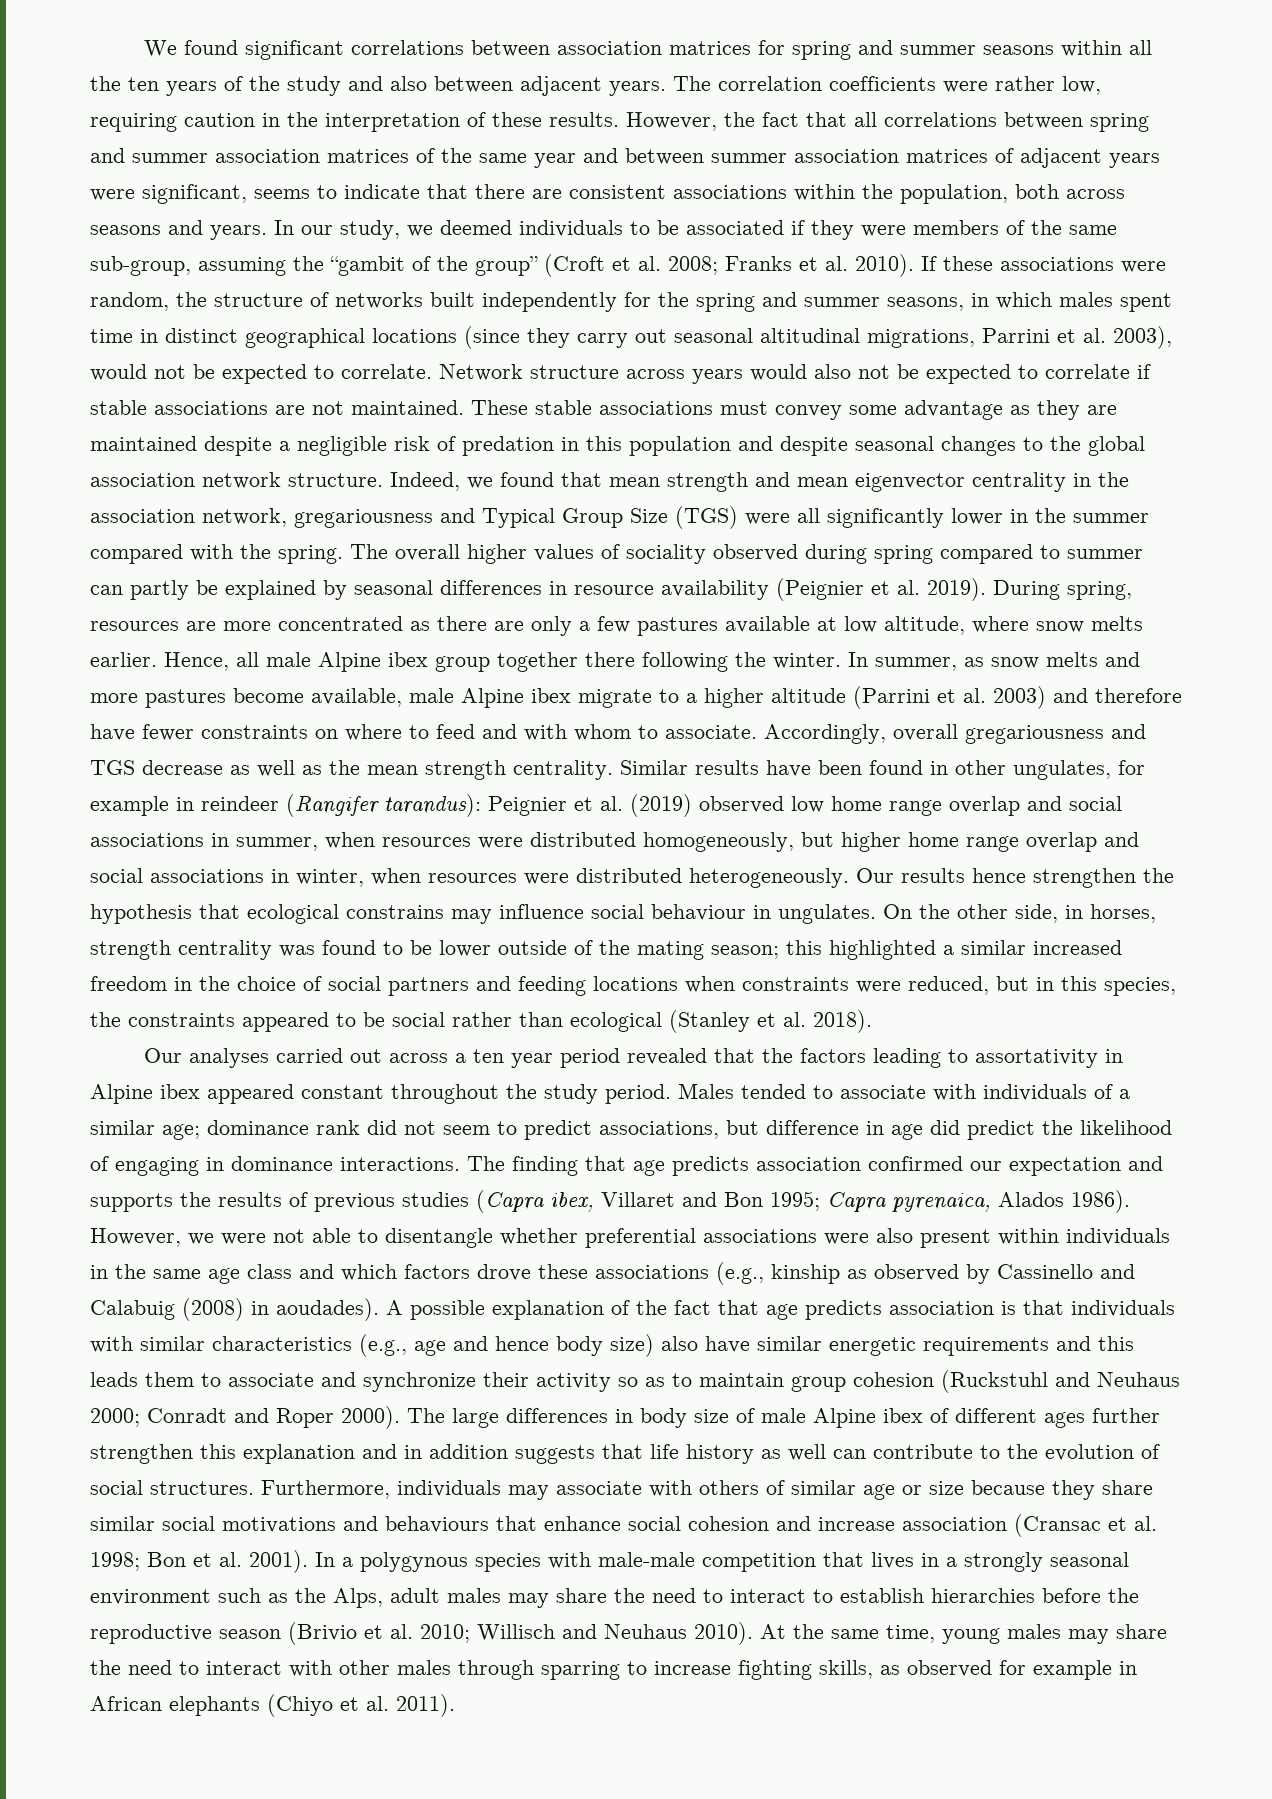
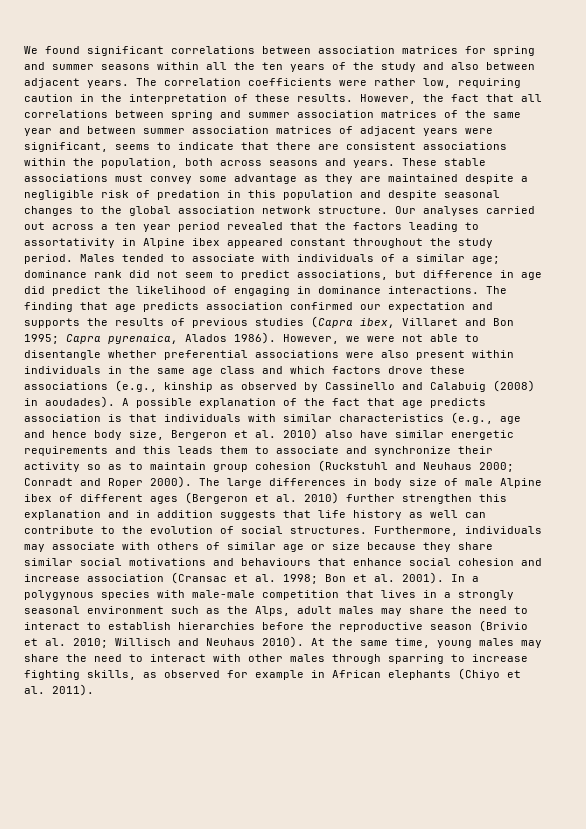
- In our study, we deemed individuals to be associated if they were members of the same sub-group, assuming the “gambit of the group” (Croft et al. 2008; Franks et al. 2010). If these associations were random, the structure of networks built independently for the spring and summer seasons, in which males spent time in distinct geographical locations (since they carry out seasonal altitudinal migrations, Parrini et al. 2003), would not be expected to correlate. Network structure across years would also not be expected to correlate if stable associations are not maintained.
- These stable associations must convey some advantage as they are maintained despite a negligible risk of predation in this population and despite seasonal changes to the global association network structure. Indeed, we found that mean strength and mean eigenvector centrality in the association network, gregariousness and Typical Group Size (TGS) were all significantly lower in the summer compared with the spring. The overall higher values of sociality observed during spring compared to summer can partly be explained by seasonal differences in resource availability (Peignier et al. 2019). During spring, resources are more concentrated as there are only a few pastures available at low altitude, where snow melts earlier. Hence, all male Alpine ibex group together there following the winter. In summer, as snow melts and more pastures become available, male Alpine ibex migrate to a higher altitude (Parrini et al. 2003) and therefore have fewer constraints on where to feed and with whom to associate. Accordingly, overall gregariousness and TGS decrease as well as the mean strength centrality. Similar results have been found in other ungulates, for example in reindeer (Rangifer tarandus): Peignier et al. (2019) observed low home range overlap and social associations in summer, when resources were distributed homogeneously, but higher home range overlap and social associations in winter, when resources were distributed heterogeneously. Our results hence strengthen the hypothesis that ecological constrains may influence social behaviour in ungulates. On the other side, in horses, strength centrality was found to be lower outside of the mating season; this highlighted a similar increased freedom in the choice of social partners and feeding locations when constraints were reduced, but in this species, the constraints appeared to be social rather than ecological (Stanley et al. 2018).
- Our analyses carried out across a ten year period revealed that the factors leading to assortativity in Alpine ibex appeared constant throughout the study period.
+ These stable associations must convey some advantage as they are maintained despite a negligible risk of predation in this population and despite seasonal changes to the global association network structure. Our analyses carried out across a ten year period revealed that the factors leading to assortativity in Alpine ibex appeared constant throughout the study period.
- A possible explanation of the fact that age predicts association is that individuals with similar characteristics (e.g., age and hence body size) also have similar energetic requirements and this leads them to associate and synchronize their activity so as to maintain group cohesion (Ruckstuhl and Neuhaus 2000; Conradt and Roper 2000).
+ A possible explanation of the fact that age predicts association is that individuals with similar characteristics (e.g., age and hence body size, Bergeron et al. 2010) also have similar energetic requirements and this leads them to associate and synchronize their activity so as to maintain group cohesion (Ruckstuhl and Neuhaus 2000; Conradt and Roper 2000).
- The large differences in body size of male Alpine ibex of different ages further strengthen this explanation and in addition suggests that life history as well can contribute to the evolution of social structures.
+ The large differences in body size of male Alpine ibex of different ages (Bergeron et al. 2010) further strengthen this explanation and in addition suggests that life history as well can contribute to the evolution of social structures.

